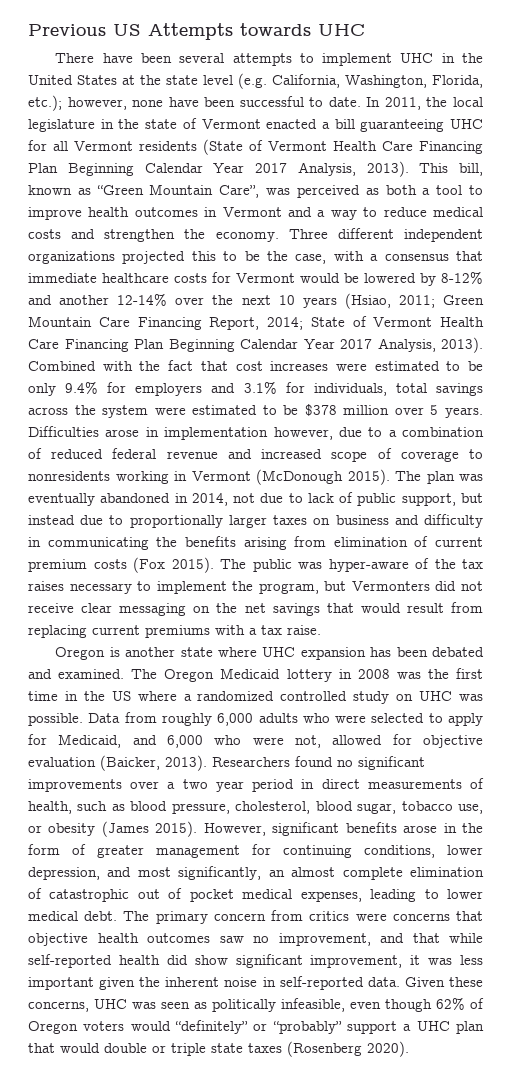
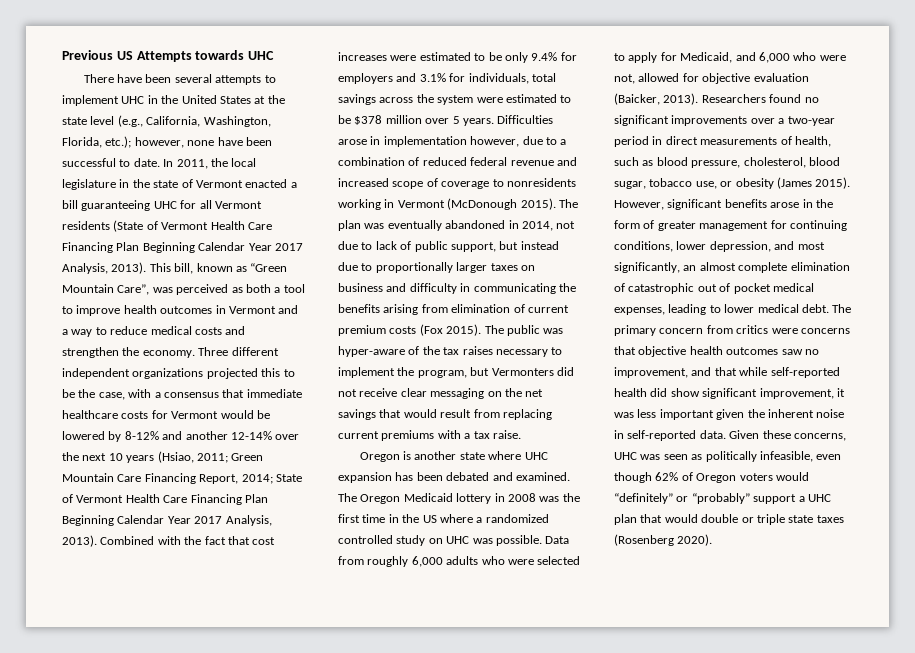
- There have been several attempts to implement UHC in the United States at the state level (e.g. California, Washington, Florida, etc.); however, none have been successful to date.
+ There have been several attempts to implement UHC in the United States at the state level (e.g., California, Washington, Florida, etc.); however, none have been successful to date.
- Researchers found no significant improvements over a two year period in direct measurements of health, such as blood pressure, cholesterol, blood sugar, tobacco use, or obesity (James 2015).
+ Researchers found no significant improvements over a two-year period in direct measurements of health, such as blood pressure, cholesterol, blood sugar, tobacco use, or obesity (James 2015).

